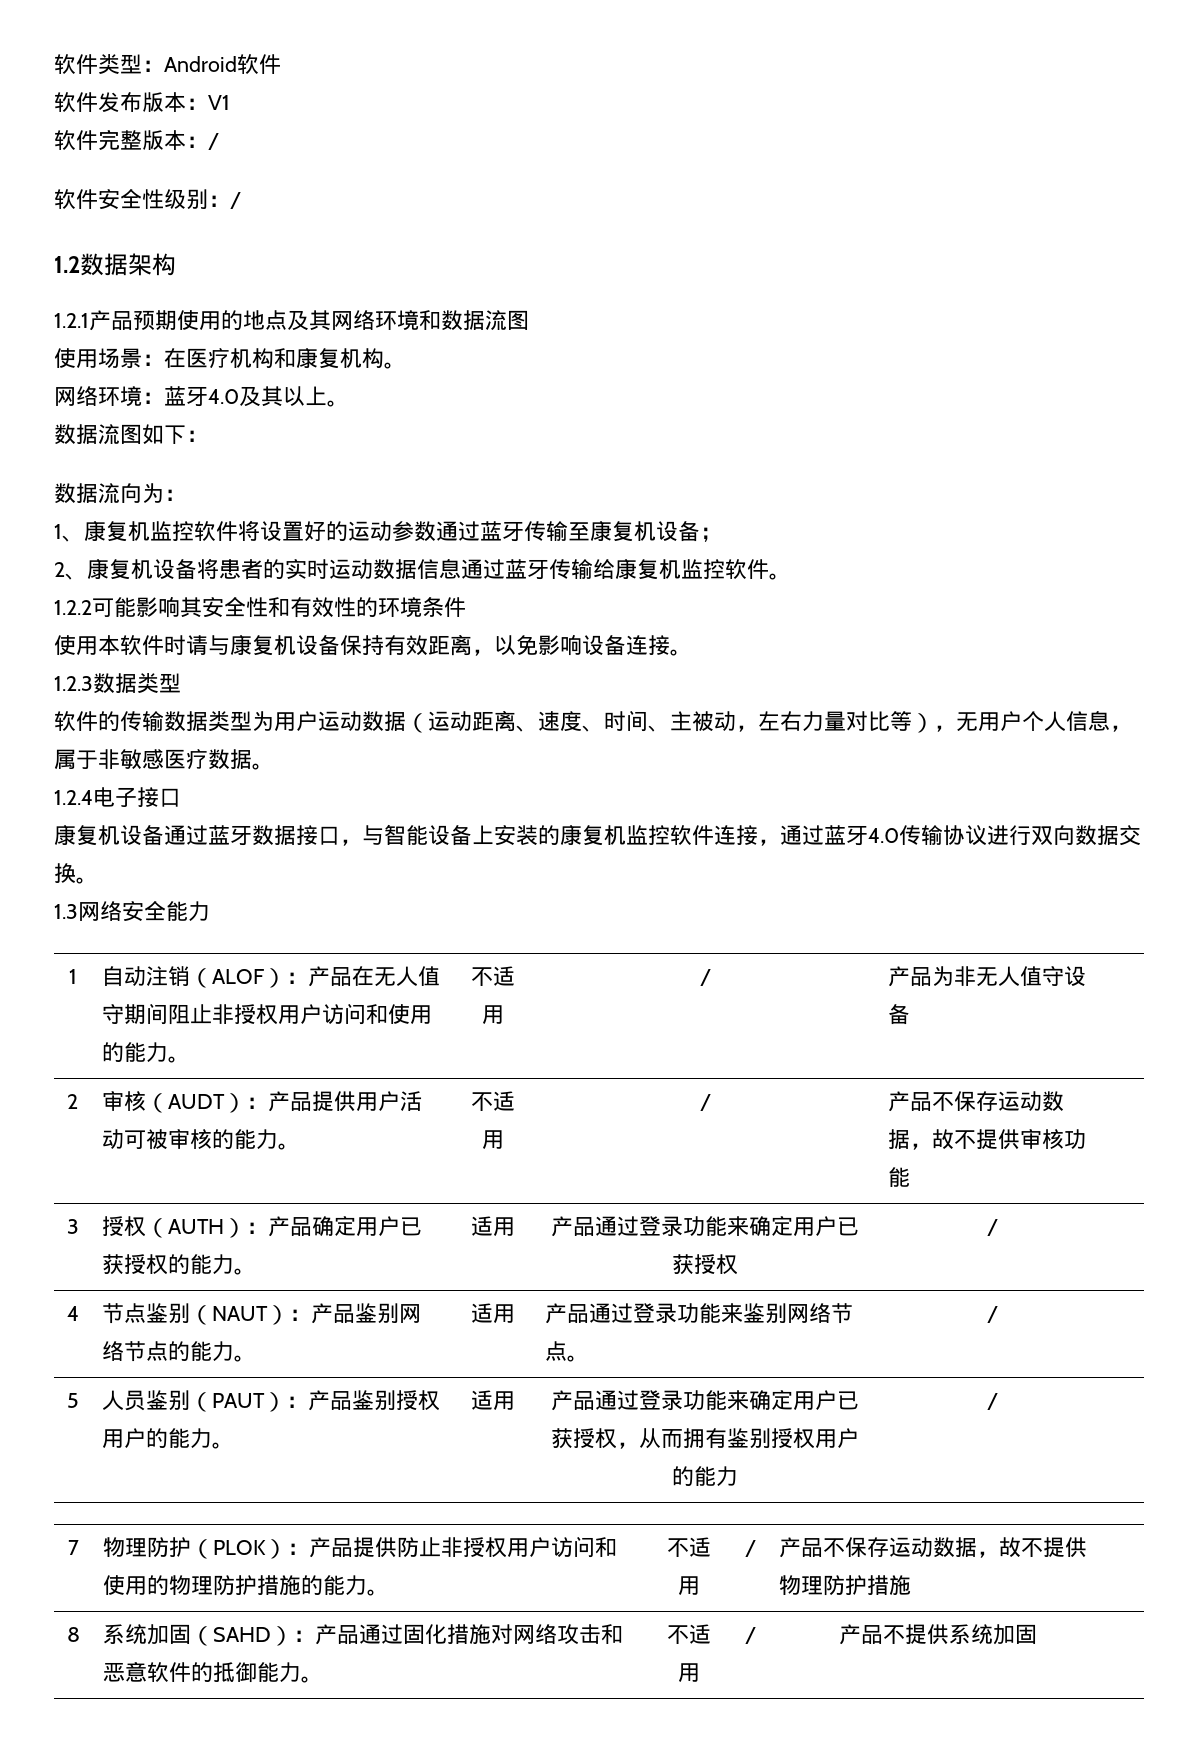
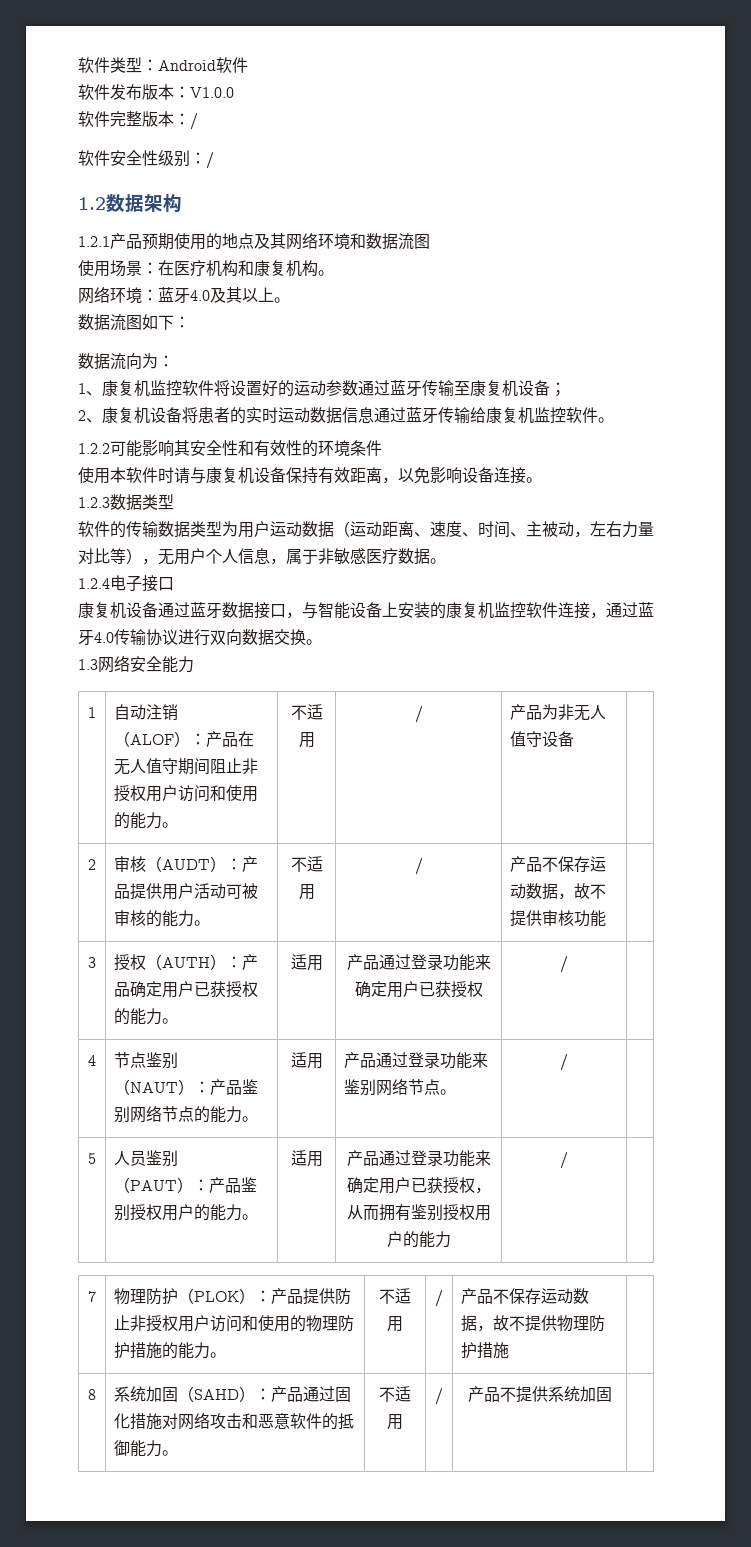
- 软件发布版本：V1
+ 软件发布版本：V1.0.0

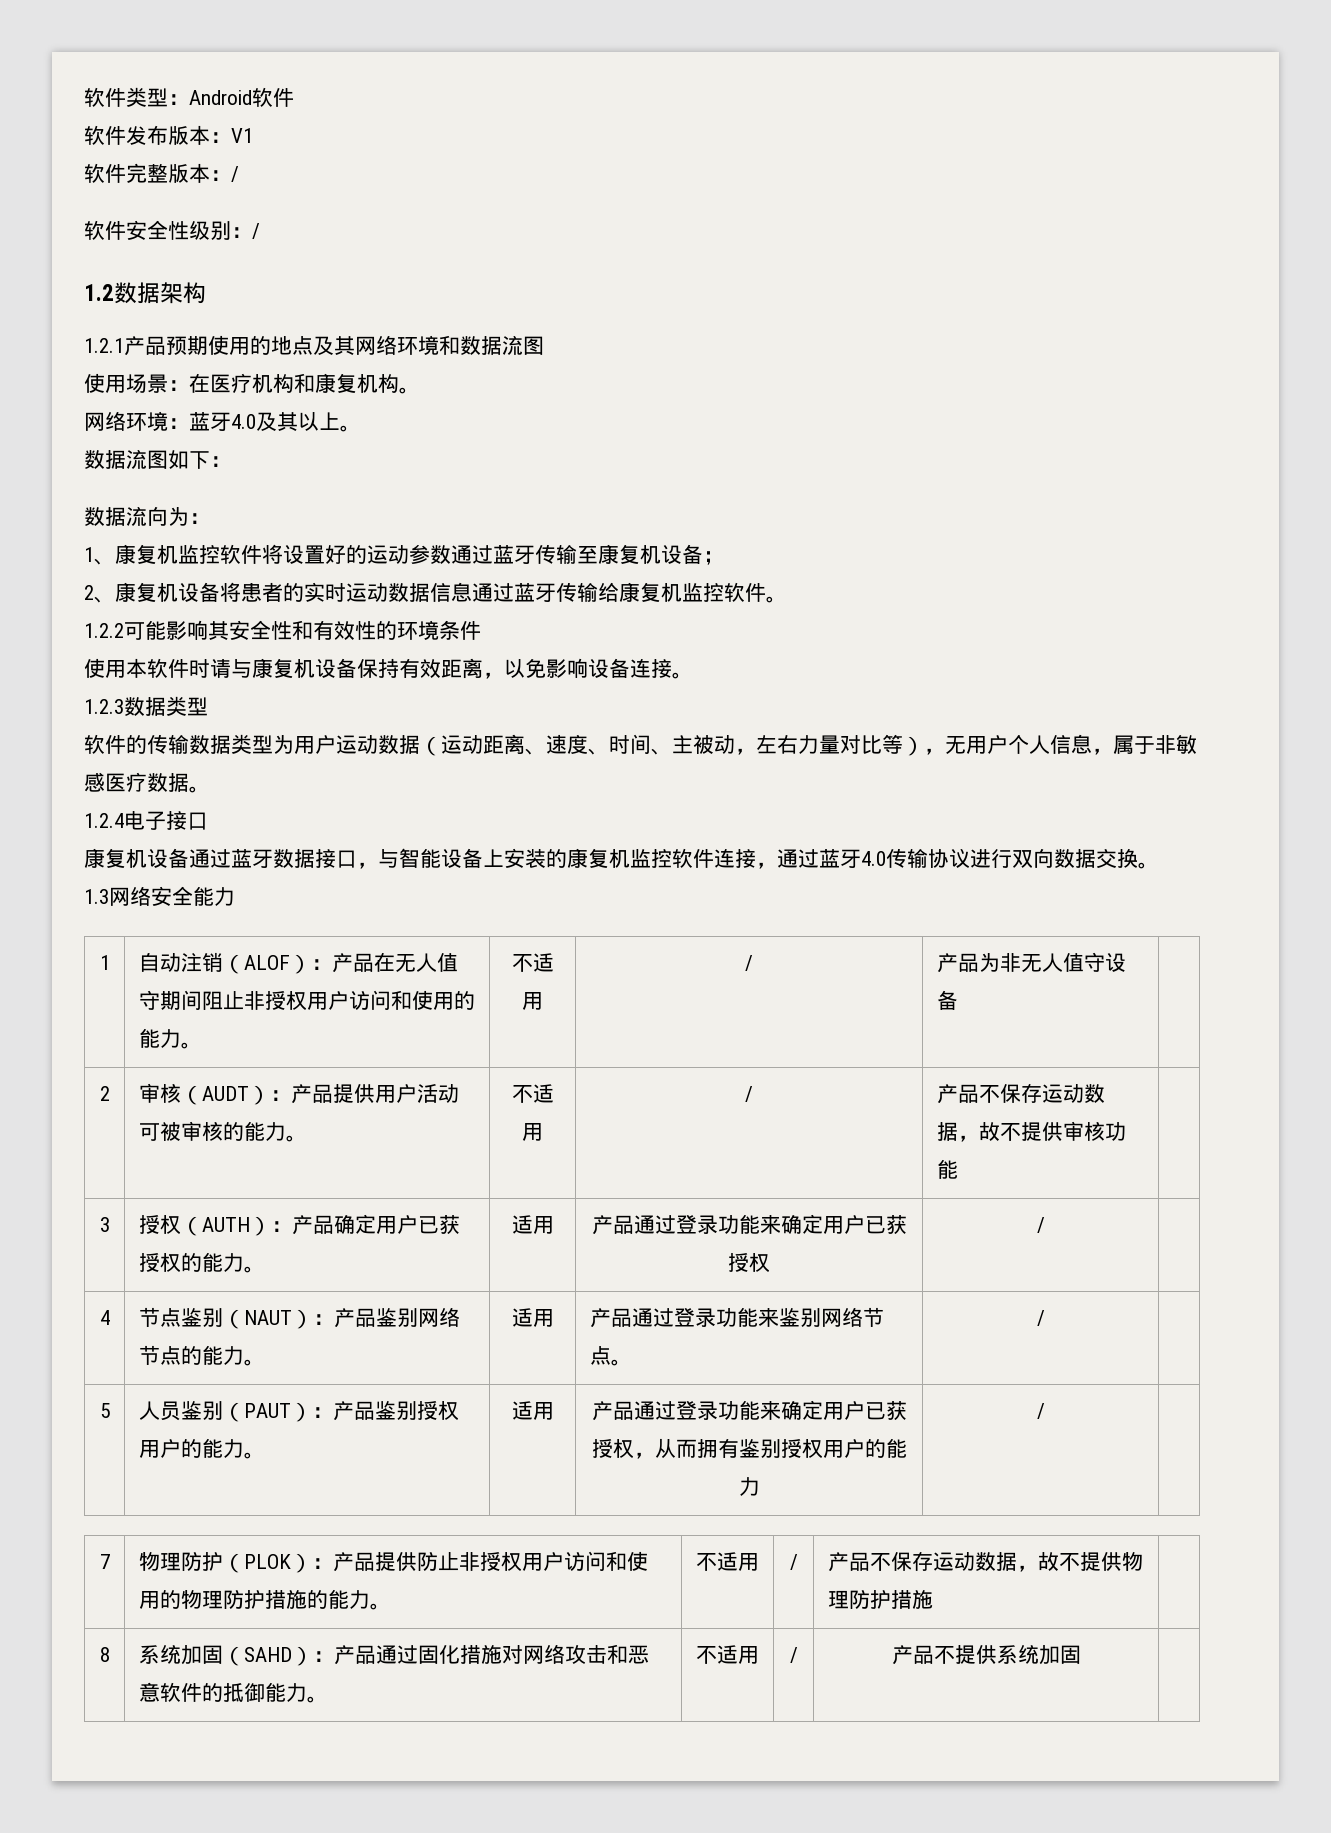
- 软件发布版本：V1.0.0
+ 软件发布版本：V1

